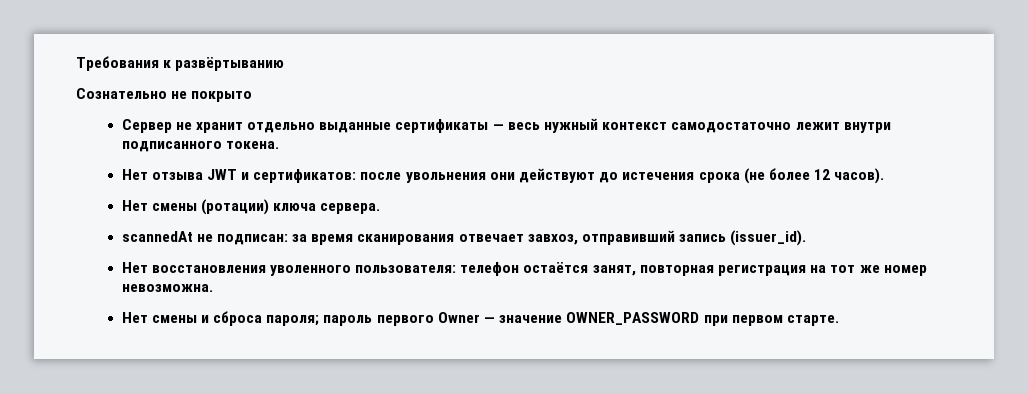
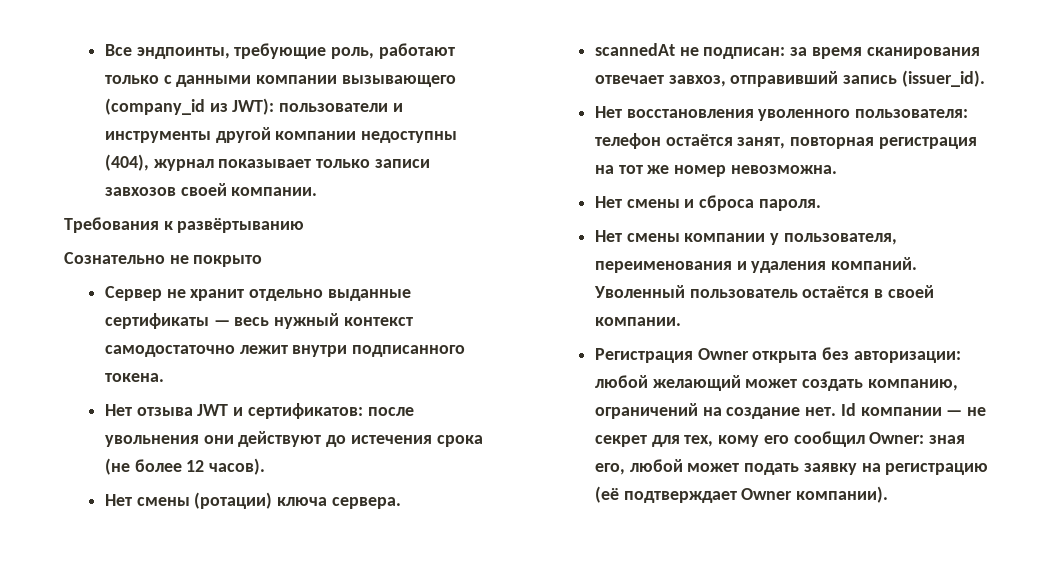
+ Все эндпоинты, требующие роль, работают только с данными компании вызывающего (company_id из JWT): пользователи и инструменты другой компании недоступны (404), журнал показывает только записи завхозов своей компании.
- Нет смены и сброса пароля; пароль первого Owner — значение OWNER_PASSWORD при первом старте.
+ Нет смены и сброса пароля.
+ Нет смены компании у пользователя, переименования и удаления компаний. Уволенный пользователь остаётся в своей компании.
+ Регистрация Owner открыта без авторизации: любой желающий может создать компанию, ограничений на создание нет. Id компании — не секрет для тех, кому его сообщил Owner: зная его, любой может подать заявку на регистрацию (её подтверждает Owner компании).

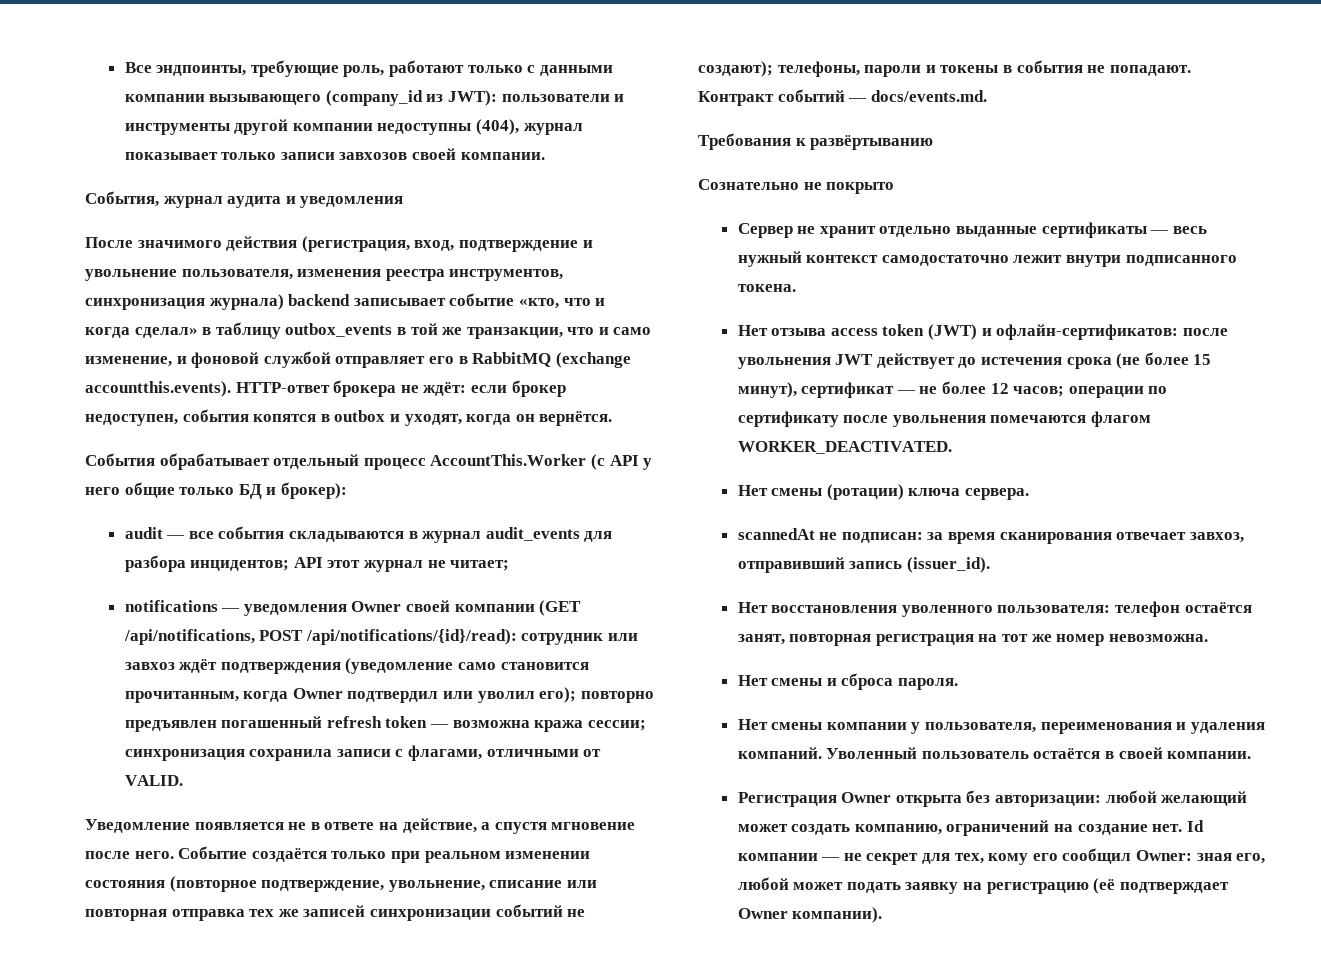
+ События, журнал аудита и уведомления
+ После значимого действия (регистрация, вход, подтверждение и увольнение пользователя, изменения реестра инструментов, синхронизация журнала) backend записывает событие «кто, что и когда сделал» в таблицу outbox_events в той же транзакции, что и само изменение, и фоновой службой отправляет его в RabbitMQ (exchange accountthis.events). HTTP-ответ брокера не ждёт: если брокер недоступен, события копятся в outbox и уходят, когда он вернётся.
+ События обрабатывает отдельный процесс AccountThis.Worker (с API у него общие только БД и брокер):
+ audit — все события складываются в журнал audit_events для разбора инцидентов; API этот журнал не читает;
+ notifications — уведомления Owner своей компании (GET /api/notifications, POST /api/notifications/{id}/read): сотрудник или завхоз ждёт подтверждения (уведомление само становится прочитанным, когда Owner подтвердил или уволил его); повторно предъявлен погашенный refresh token — возможна кража сессии; синхронизация сохранила записи с флагами, отличными от VALID.
+ Уведомление появляется не в ответе на действие, а спустя мгновение после него. Событие создаётся только при реальном изменении состояния (повторное подтверждение, увольнение, списание или повторная отправка тех же записей синхронизации событий не создают); телефоны, пароли и токены в события не попадают. Контракт событий — docs/events.md.
- Нет отзыва JWT и сертификатов: после увольнения они действуют до истечения срока (не более 12 часов).
+ Нет отзыва access token (JWT) и офлайн-сертификатов: после увольнения JWT действует до истечения срока (не более 15 минут), сертификат — не более 12 часов; операции по сертификату после увольнения помечаются флагом WORKER_DEACTIVATED.

